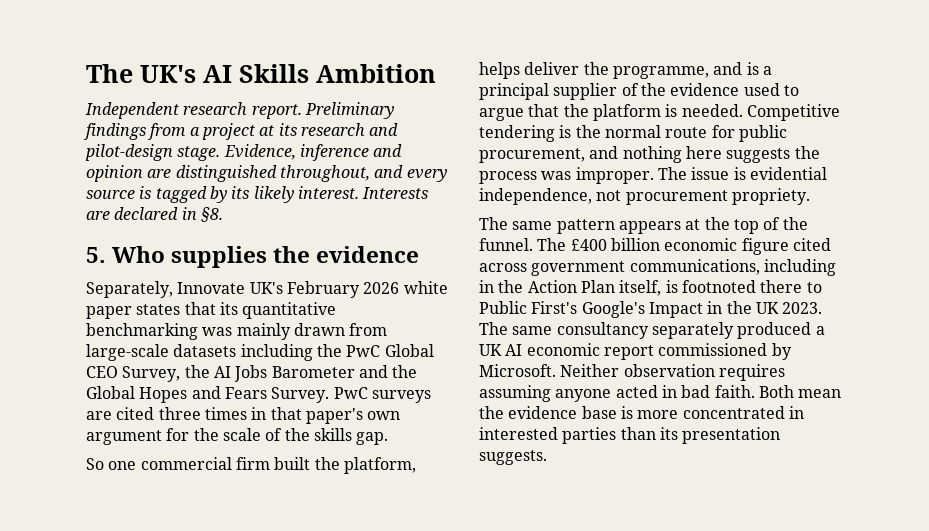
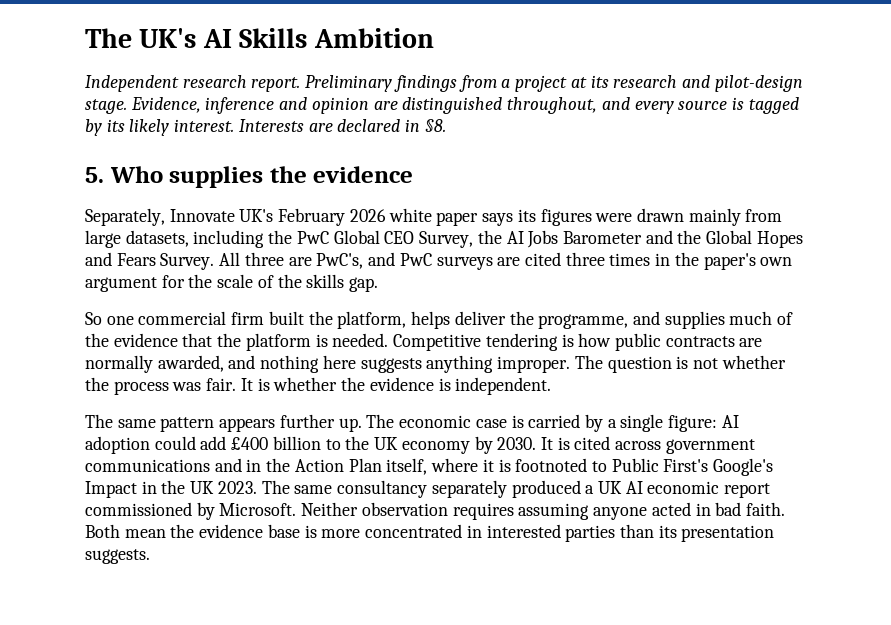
- Separately, Innovate UK's February 2026 white paper states that its quantitative benchmarking was mainly drawn from large-scale datasets including the PwC Global CEO Survey, the AI Jobs Barometer and the Global Hopes and Fears Survey.
+ Separately, Innovate UK's February 2026 white paper says its figures were drawn mainly from large datasets, including the PwC Global CEO Survey, the AI Jobs Barometer and the Global Hopes and Fears Survey.
- PwC surveys are cited three times in that paper's own argument for the scale of the skills gap.
+ All three are PwC's, and PwC surveys are cited three times in the paper's own argument for the scale of the skills gap.
- So one commercial firm built the platform, helps deliver the programme, and is a principal supplier of the evidence used to argue that the platform is needed.
+ So one commercial firm built the platform, helps deliver the programme, and supplies much of the evidence that the platform is needed.
- Competitive tendering is the normal route for public procurement, and nothing here suggests the process was improper. The issue is evidential independence, not procurement propriety.
- The same pattern appears at the top of the funnel. The £400 billion economic figure cited across government communications, including in the Action Plan itself, is footnoted there to Public First's Google's Impact in the UK 2023.
+ Competitive tendering is how public contracts are normally awarded, and nothing here suggests anything improper. The question is not whether the process was fair. It is whether the evidence is independent.
+ The same pattern appears further up. The economic case is carried by a single figure: AI adoption could add £400 billion to the UK economy by 2030. It is cited across government communications and in the Action Plan itself, where it is footnoted to Public First's Google's Impact in the UK 2023.

